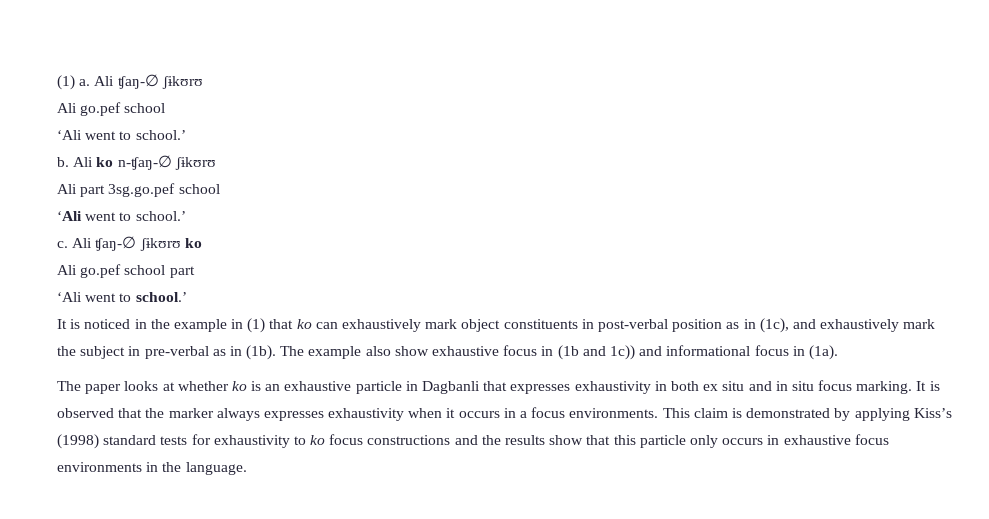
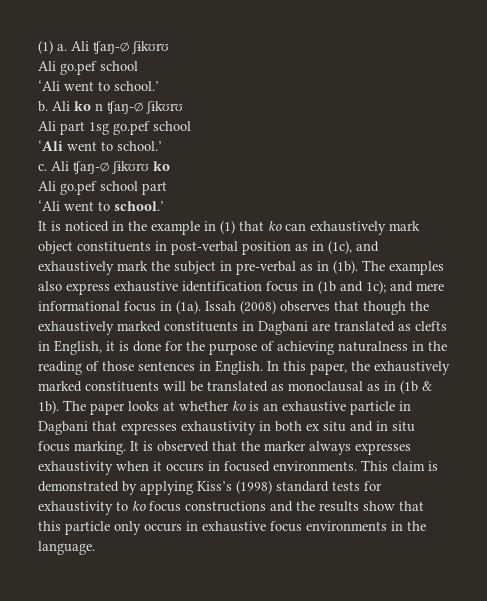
- Ali ko n-ʧaŋ-∅ ʃɨkʊrʊ
+ Ali ko n ʧaŋ-∅ ʃɨkʊrʊ
- Ali part 3sg.go.pef school
+ Ali part 1sg go.pef school
- The example also show exhaustive focus in (1b and 1c)) and informational focus in (1a).
- The paper looks at whether ko is an exhaustive particle in Dagbanli that expresses exhaustivity in both ex situ and in situ focus marking.
+ The examples also express exhaustive identification focus in (1b and 1c); and mere informational focus in (1a). Issah (2008) observes that though the exhaustively marked constituents in Dagbani are translated as clefts in English, it is done for the purpose of achieving naturalness in the reading of those sentences in English. In this paper, the exhaustively marked constituents will be translated as monoclausal as in (1b & 1b). The paper looks at whether ko is an exhaustive particle in Dagbani that expresses exhaustivity in both ex situ and in situ focus marking.
- It is observed that the marker always expresses exhaustivity when it occurs in a focus environments.
+ It is observed that the marker always expresses exhaustivity when it occurs in focused environments.

